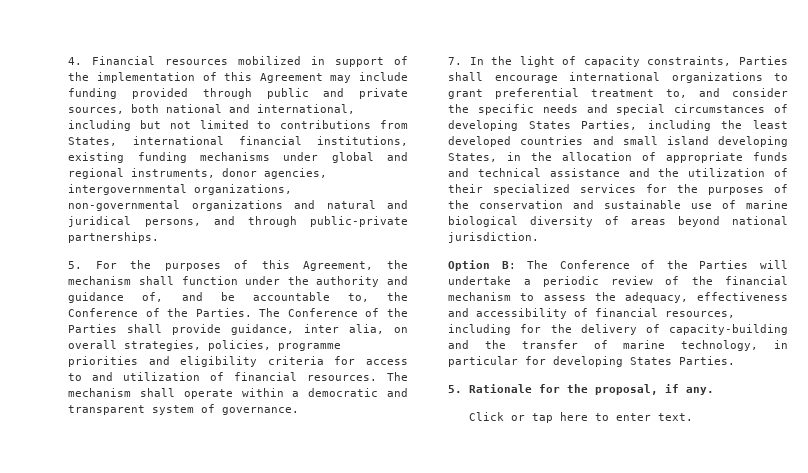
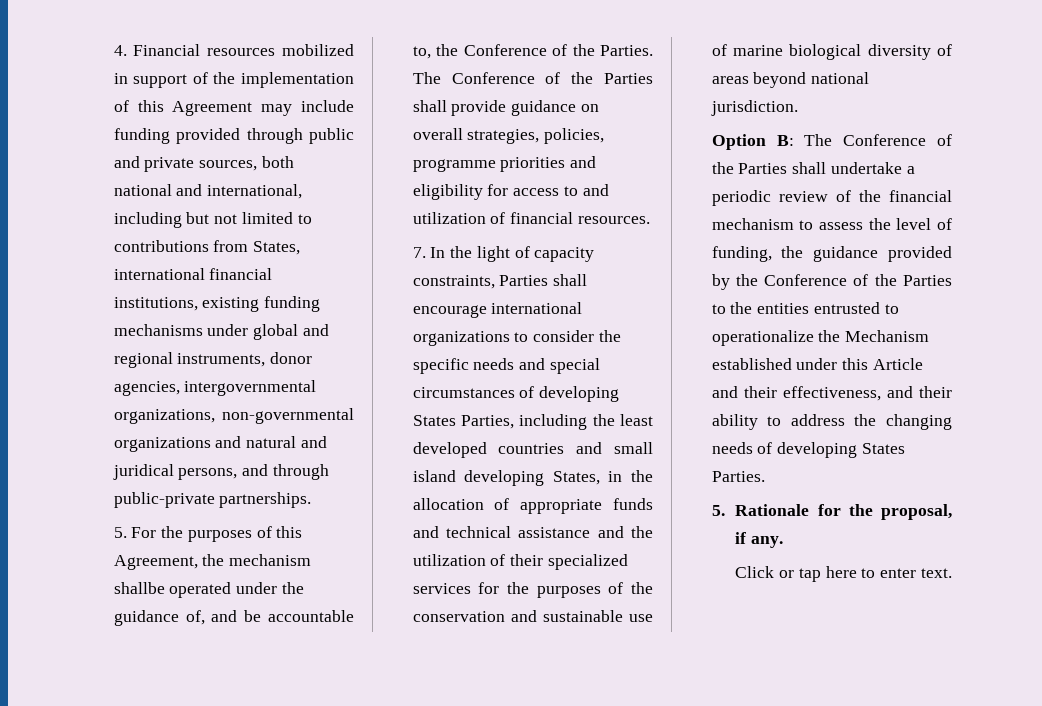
- 5. For the purposes of this Agreement, the mechanism shall function under the authority and guidance of, and be accountable to, the Conference of the Parties.
+ 5. For the purposes of this Agreement, the mechanism shallbe operated under the guidance of, and be accountable to, the Conference of the Parties.
- The Conference of the Parties shall provide guidance, inter alia, on overall strategies, policies, programme priorities and eligibility criteria for access to and utilization of financial resources. The mechanism shall operate within a democratic and transparent system of governance.
+ The Conference of the Parties shall provide guidance on overall strategies, policies, programme priorities and eligibility for access to and utilization of financial resources.
- 7. In the light of capacity constraints, Parties shall encourage international organizations to grant preferential treatment to, and consider the specific needs and special circumstances of developing States Parties, including the least developed countries and small island developing States, in the allocation of appropriate funds and technical assistance and the utilization of their specialized services for the purposes of the conservation and sustainable use of marine biological diversity of areas beyond national jurisdiction.
+ 7. In the light of capacity constraints, Parties shall encourage international organizations to consider the specific needs and special circumstances of developing States Parties, including the least developed countries and small island developing States, in the allocation of appropriate funds and technical assistance and the utilization of their specialized services for the purposes of the conservation and sustainable use of marine biological diversity of areas beyond national jurisdiction.
- Option B: The Conference of the Parties will undertake a periodic review of the financial mechanism to assess the adequacy, effectiveness and accessibility of financial resources, including for the delivery of capacity-building and the transfer of marine technology, in particular for developing States Parties.
+ Option B: The Conference of the Parties shall undertake a periodic review of the financial mechanism to assess the level of funding, the guidance provided by the Conference of the Parties to the entities entrusted to operationalize the Mechanism established under this Article and their effectiveness, and their ability to address the changing needs of developing States Parties.

